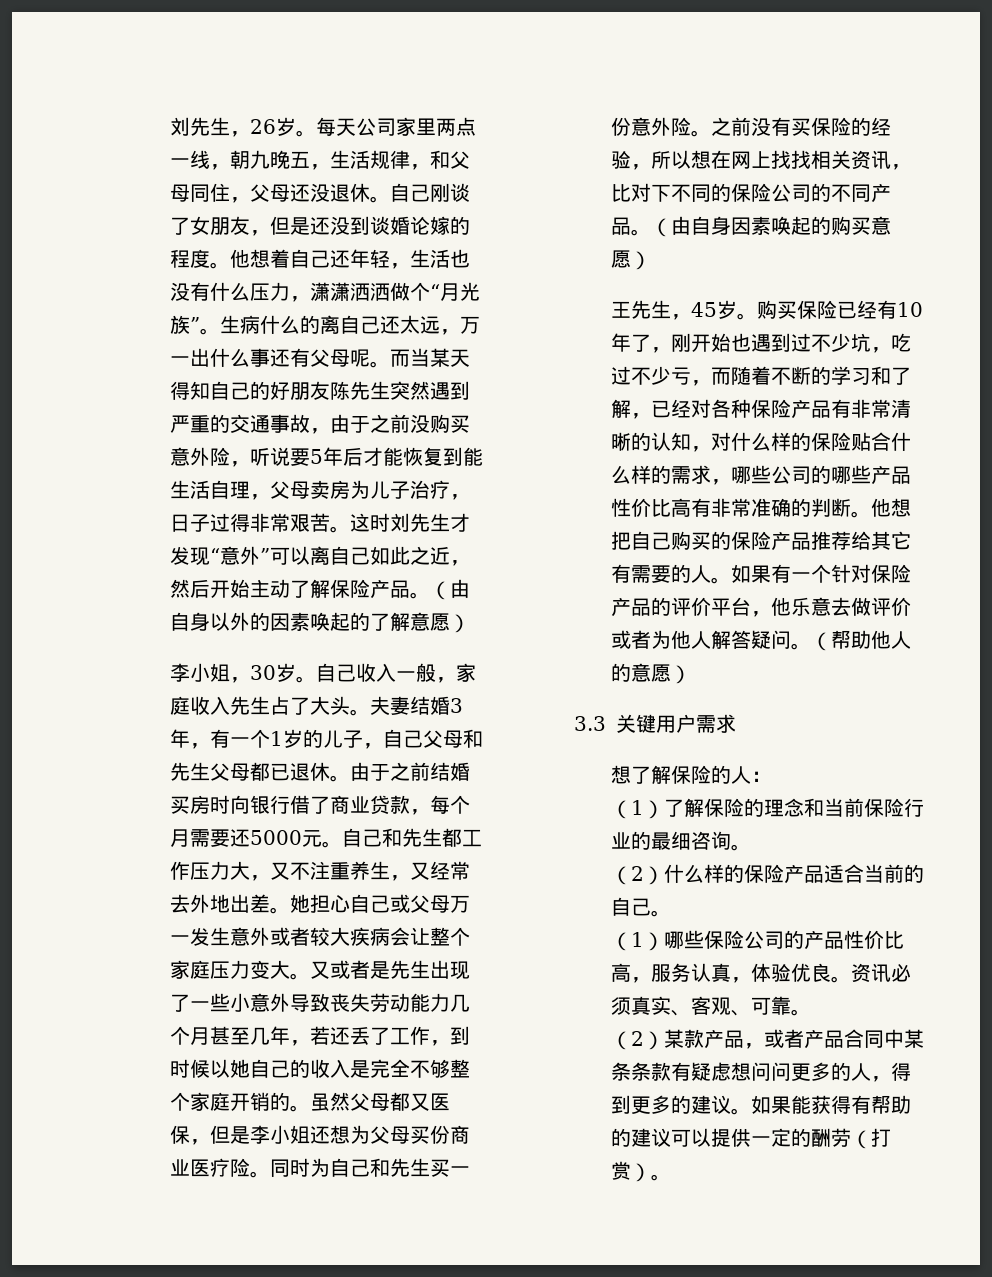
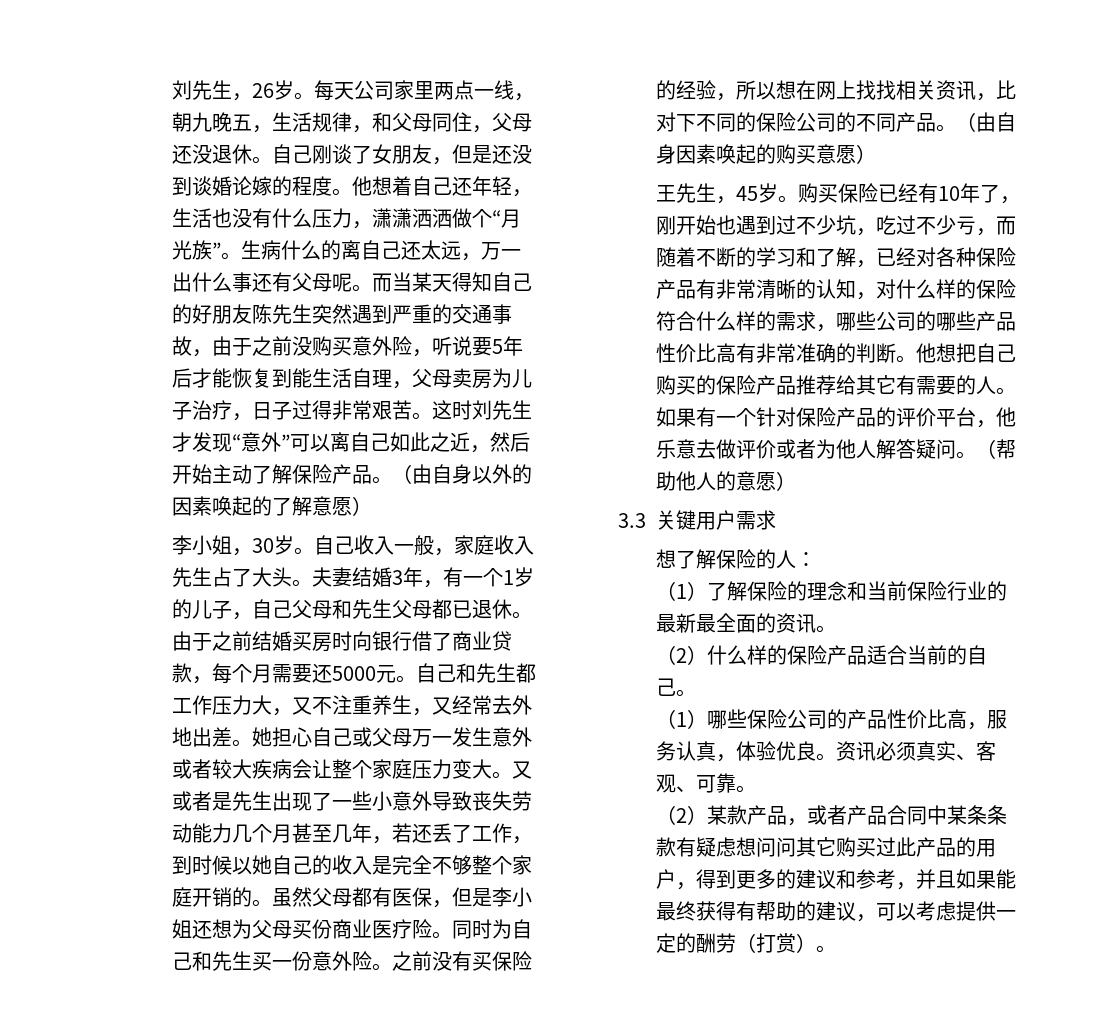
- 虽然父母都又医保，但是李小姐还想为父母买份商业医疗险。
+ 虽然父母都有医保，但是李小姐还想为父母买份商业医疗险。
- 购买保险已经有10年了，刚开始也遇到过不少坑，吃过不少亏，而随着不断的学习和了解，已经对各种保险产品有非常清晰的认知，对什么样的保险贴合什么样的需求，哪些公司的哪些产品性价比高有非常准确的判断。
+ 购买保险已经有10年了，刚开始也遇到过不少坑，吃过不少亏，而随着不断的学习和了解，已经对各种保险产品有非常清晰的认知，对什么样的保险符合什么样的需求，哪些公司的哪些产品性价比高有非常准确的判断。
- （1）了解保险的理念和当前保险行业的最细咨询。
+ （1）了解保险的理念和当前保险行业的最新最全面的资讯。
- （2）某款产品，或者产品合同中某条条款有疑虑想问问更多的人，得到更多的建议。如果能获得有帮助的建议可以提供一定的酬劳（打赏）。
+ （2）某款产品，或者产品合同中某条条款有疑虑想问问其它购买过此产品的用户，得到更多的建议和参考，并且如果能最终获得有帮助的建议，可以考虑提供一定的酬劳（打赏）。

